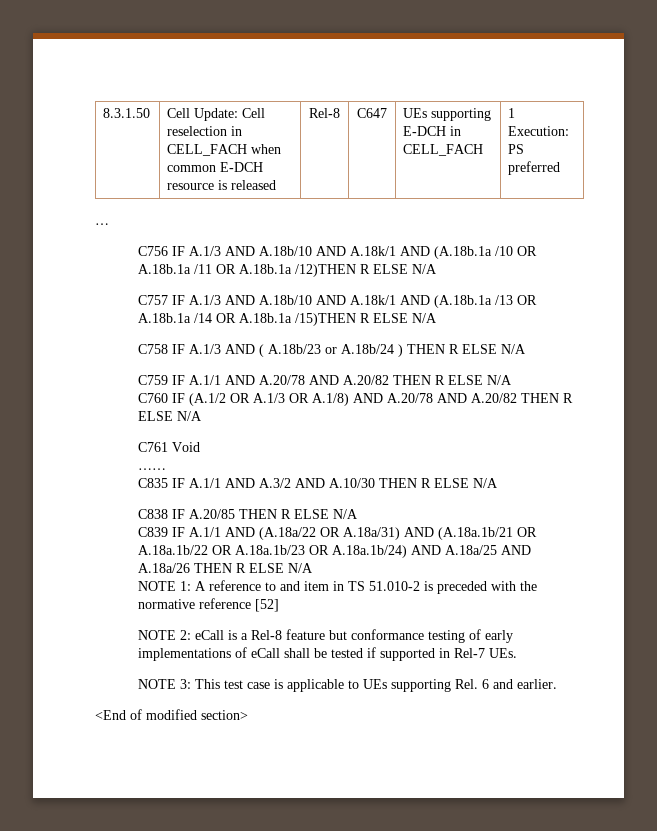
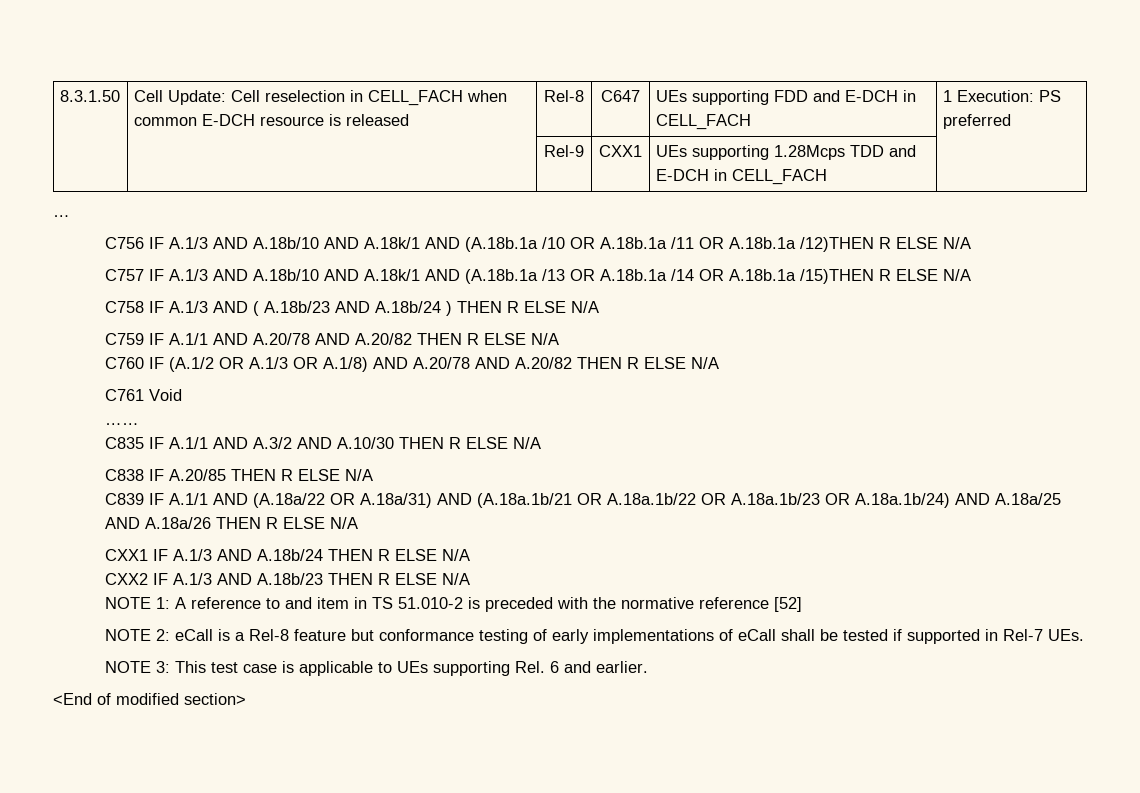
- 8.3.1.50 | Cell Update: Cell reselection in CELL_FACH when common E-DCH resource is released | Rel-8 | C647 | UEs supporting E-DCH in CELL_FACH | 1 Execution: PS preferred
+ 8.3.1.50 | Cell Update: Cell reselection in CELL_FACH when common E-DCH resource is released | Rel-8 | C647 | UEs supporting FDD and E-DCH in CELL_FACH | 1 Execution: PS preferred
+ | | Rel-9 | CXX1 | UEs supporting 1.28Mcps TDD and E-DCH in CELL_FACH |
- C758 IF A.1/3 AND ( A.18b/23 or A.18b/24 ) THEN R ELSE N/A
+ C758 IF A.1/3 AND ( A.18b/23 AND A.18b/24 ) THEN R ELSE N/A
+ CXX1 IF A.1/3 AND A.18b/24 THEN R ELSE N/A
+ CXX2 IF A.1/3 AND A.18b/23 THEN R ELSE N/A

